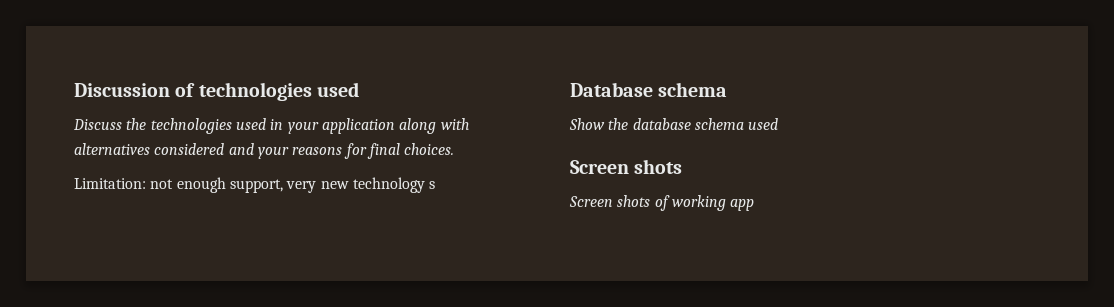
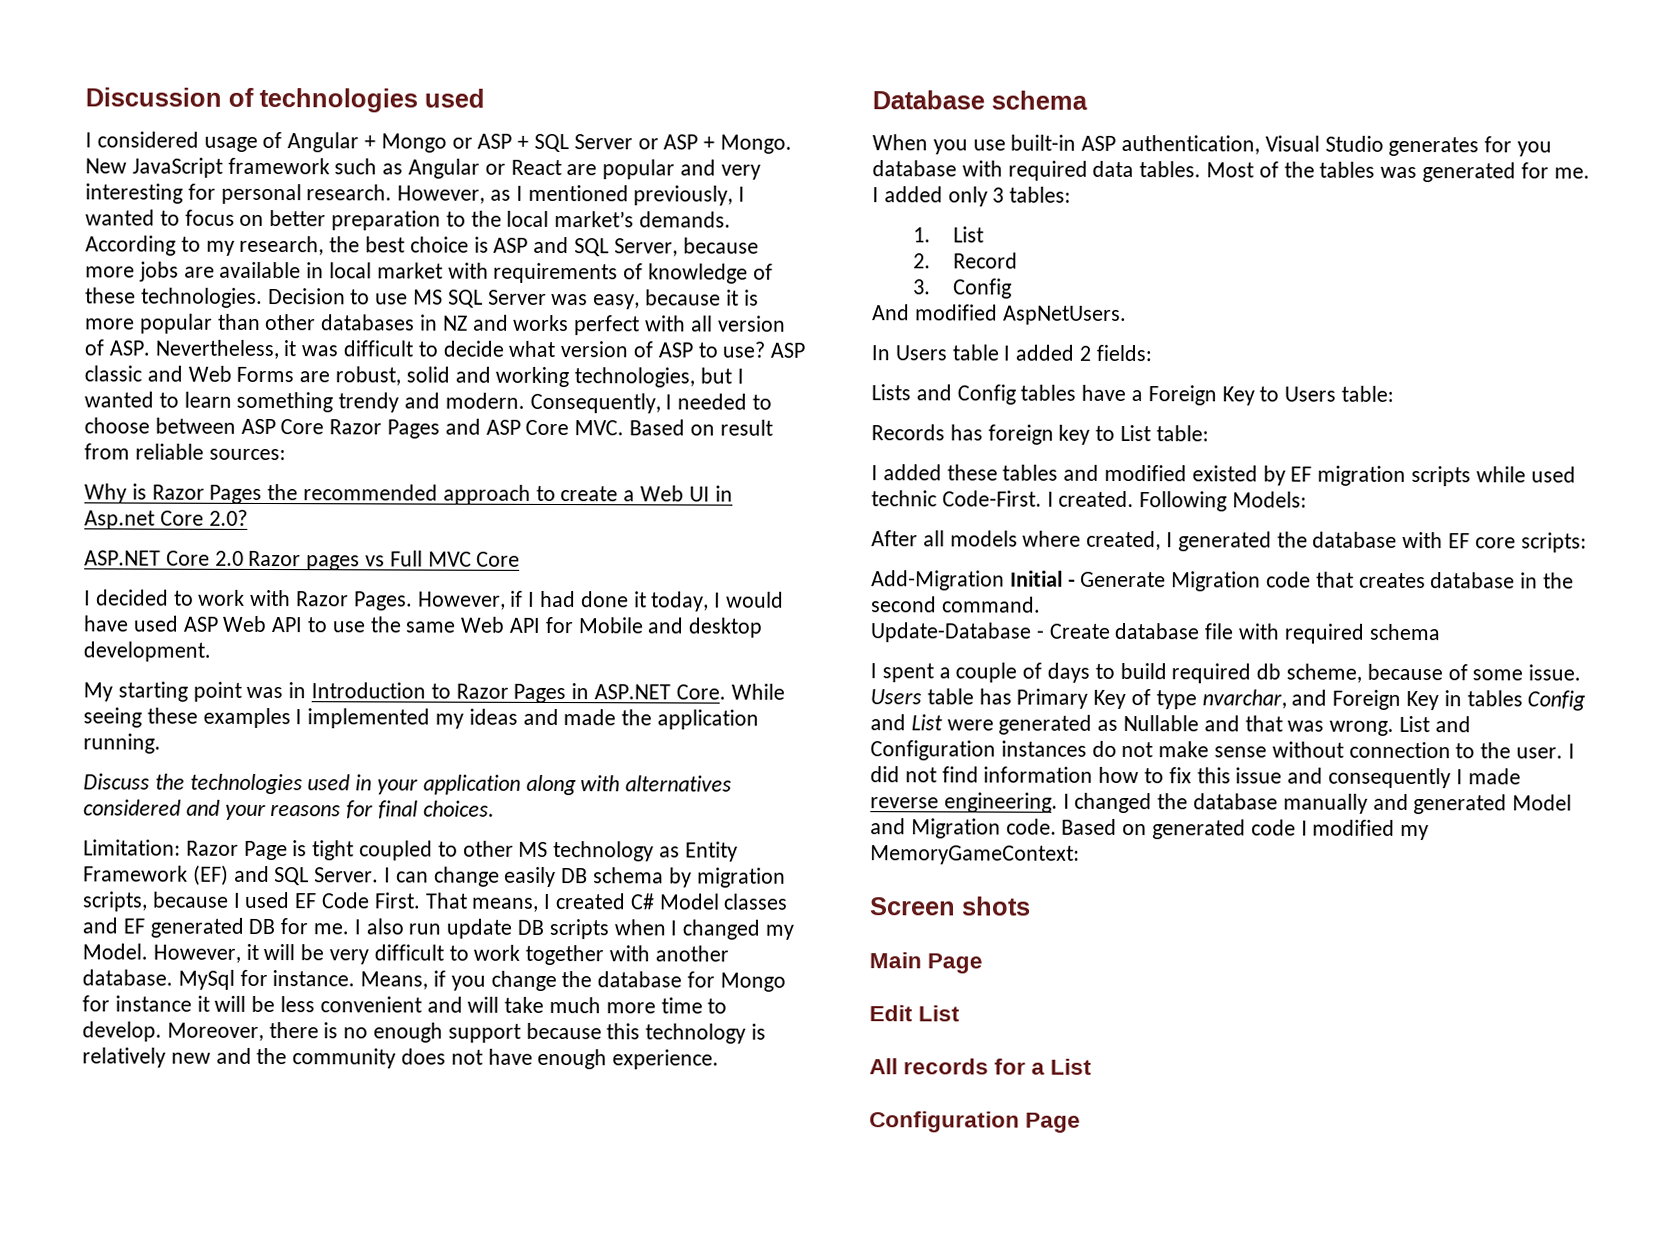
+ I considered usage of Angular + Mongo or ASP + SQL Server or ASP + Mongo. New JavaScript framework such as Angular or React are popular and very interesting for personal research. However, as I mentioned previously, I wanted to focus on better preparation to the local market’s demands. According to my research, the best choice is ASP and SQL Server, because more jobs are available in local market with requirements of knowledge of these technologies. Decision to use MS SQL Server was easy, because it is more popular than other databases in NZ and works perfect with all version of ASP. Nevertheless, it was difficult to decide what version of ASP to use? ASP classic and Web Forms are robust, solid and working technologies, but I wanted to learn something trendy and modern. Consequently, I needed to choose between ASP Core Razor Pages and ASP Core MVC. Based on result from reliable sources:
+ Why is Razor Pages the recommended approach to create a Web UI in Asp.net Core 2.0?
+ ASP.NET Core 2.0 Razor pages vs Full MVC Core
+ I decided to work with Razor Pages. However, if I had done it today, I would have used ASP Web API to use the same Web API for Mobile and desktop development.
+ My starting point was in Introduction to Razor Pages in ASP.NET Core. While seeing these examples I implemented my ideas and made the application running.
- Limitation: not enough support, very new technology s
+ Limitation: Razor Page is tight coupled to other MS technology as Entity Framework (EF) and SQL Server. I can change easily DB schema by migration scripts, because I used EF Code First. That means, I created C# Model classes and EF generated DB for me. I also run update DB scripts when I changed my Model. However, it will be very difficult to work together with another database. MySql for instance. Means, if you change the database for Mongo for instance it will be less convenient and will take much more time to develop. Moreover, there is no enough support because this technology is relatively new and the community does not have enough experience.
  Database schema
- Show the database schema used
+ When you use built-in ASP authentication, Visual Studio generates for you database with required data tables. Most of the tables was generated for me. I added only 3 tables:
+ 1. List
+ 2. Record
+ 3. Config
+ And modified AspNetUsers.
+ In Users table I added 2 fields:
+ Lists and Config tables have a Foreign Key to Users table:
+ Records has foreign key to List table:
+ I added these tables and modified existed by EF migration scripts while used technic Code-First. I created. Following Models:
+ After all models where created, I generated the database with EF core scripts:
+ Add-Migration Initial - Generate Migration code that creates database in the second command.
+ Update-Database - Create database file with required schema
+ I spent a couple of days to build required db scheme, because of some issue. Users table has Primary Key of type nvarchar, and Foreign Key in tables Config and List were generated as Nullable and that was wrong. List and Configuration instances do not make sense without connection to the user. I did not find information how to fix this issue and consequently I made reverse engineering. I changed the database manually and generated Model and Migration code. Based on generated code I modified my MemoryGameContext:
  Screen shots
- Screen shots of working app
+ Main Page
+ Edit List
+ All records for a List
+ Configuration Page

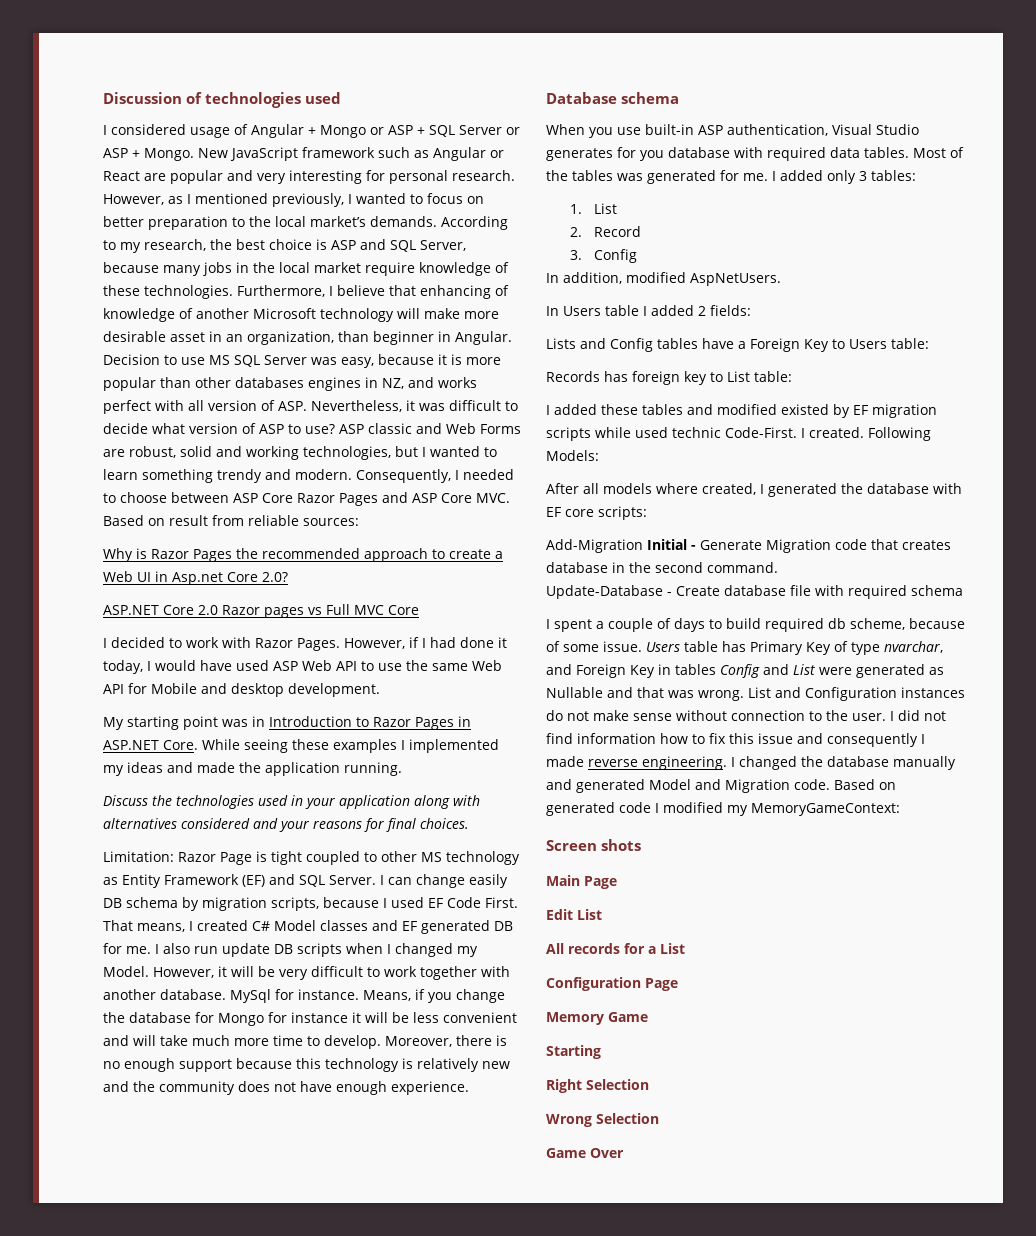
- According to my research, the best choice is ASP and SQL Server, because more jobs are available in local market with requirements of knowledge of these technologies.
+ According to my research, the best choice is ASP and SQL Server, because many jobs in the local market require knowledge of these technologies. Furthermore, I believe that enhancing of knowledge of another Microsoft technology will make more desirable asset in an organization, than beginner in Angular.
- Decision to use MS SQL Server was easy, because it is more popular than other databases in NZ and works perfect with all version of ASP. Nevertheless, it was difficult to decide what version of ASP to use?
+ Decision to use MS SQL Server was easy, because it is more popular than other databases engines in NZ, and works perfect with all version of ASP. Nevertheless, it was difficult to decide what version of ASP to use?
- And modified AspNetUsers.
+ In addition, modified AspNetUsers.
+ Memory Game
+ Starting
+ Right Selection
+ Wrong Selection
+ Game Over

